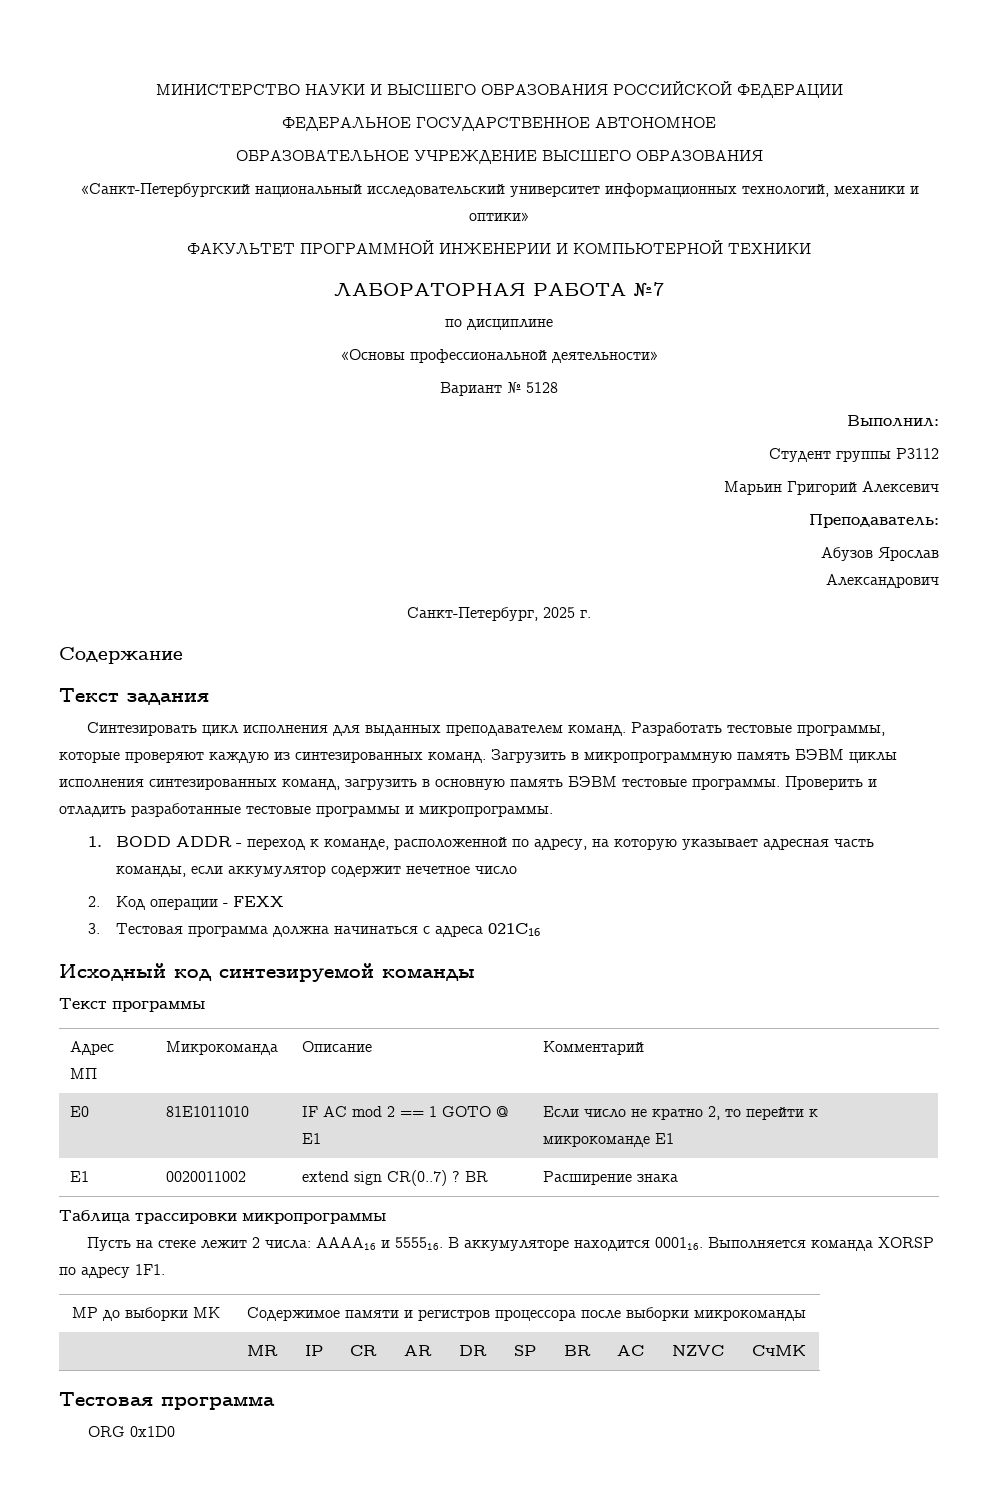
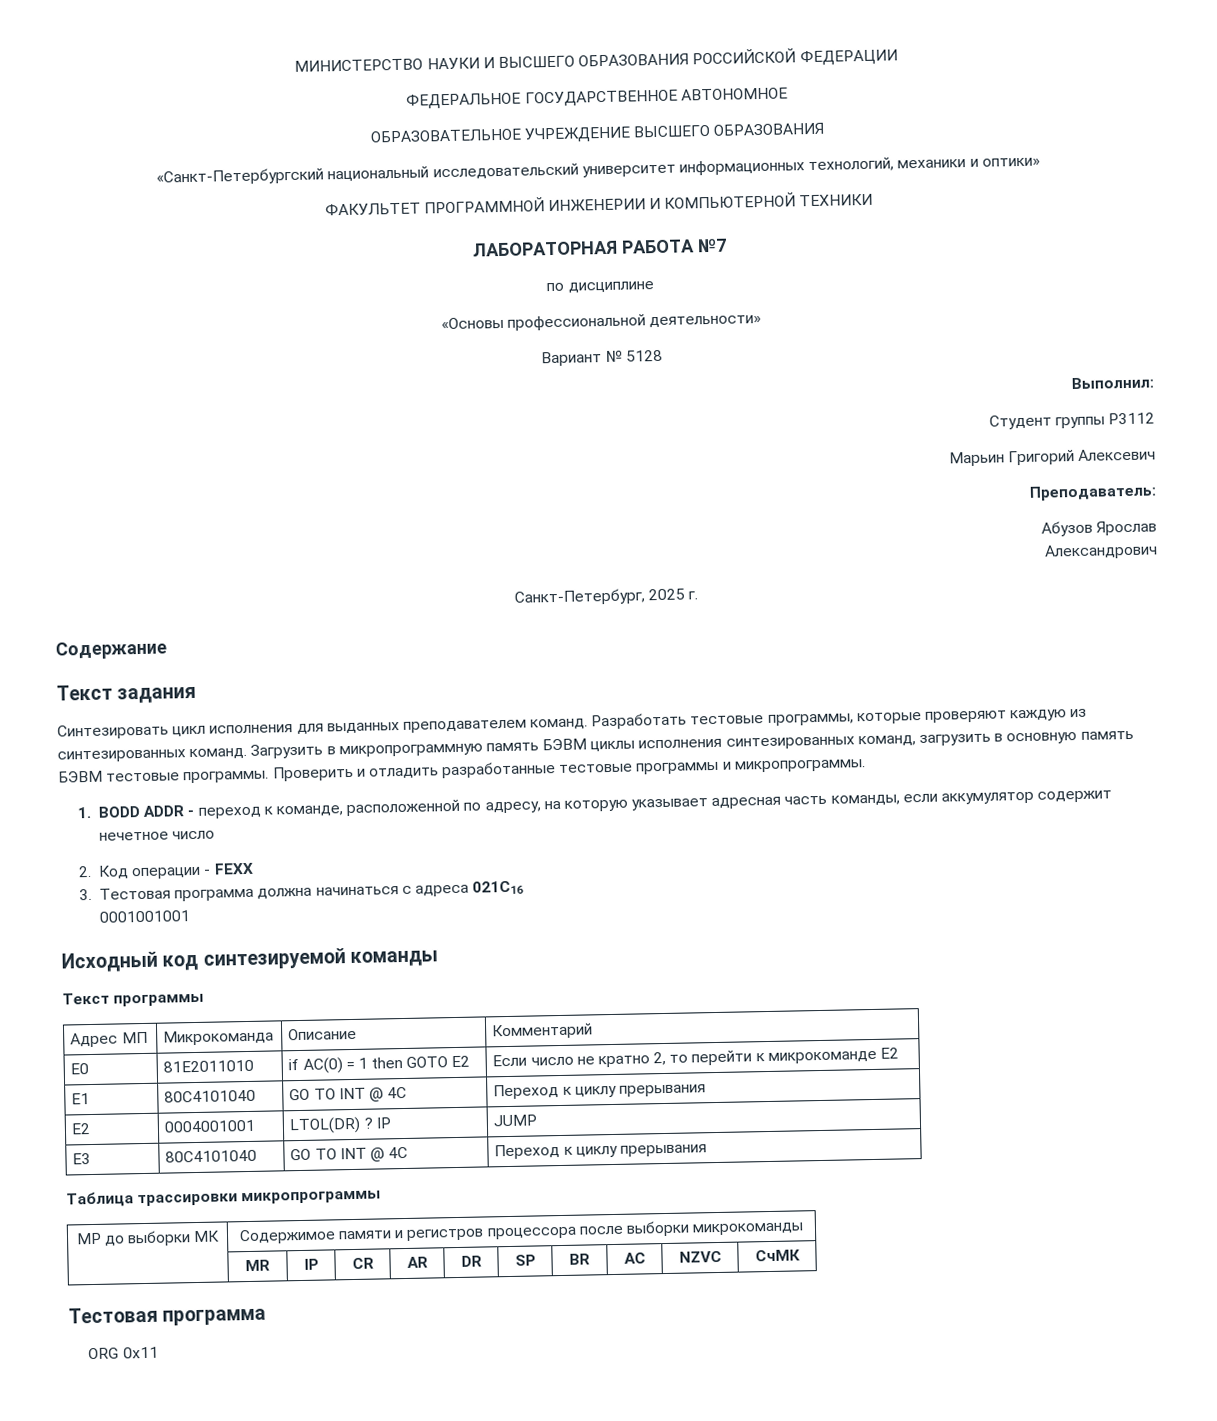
+ 0001001001
- E0 | 81E1011010 | IF AC mod 2 == 1 GOTO @ E1 | Если число не кратно 2, то перейти к микрокоманде E1
- E1 | 0020011002 | extend sign CR(0..7) ? BR | Расширение знака
+ E0 | 81E2011010 | if AC(0) = 1 then GOTO E2 | Если число не кратно 2, то перейти к микрокоманде E2
+ E1 | 80C4101040 | GO TO INT @ 4C | Переход к циклу прерывания
+ E2 | 0004001001 | LTOL(DR) ? IP | JUMP
+ E3 | 80C4101040 | GO TO INT @ 4C | Переход к циклу прерывания
  Таблица трассировки микропрограммы
- Пусть на стеке лежит 2 числа: AAAA16 и 555516. В аккумуляторе находится 000116. Выполняется команда XORSP по адресу 1F1.
- ORG 0x1D0
+ ORG 0x11

